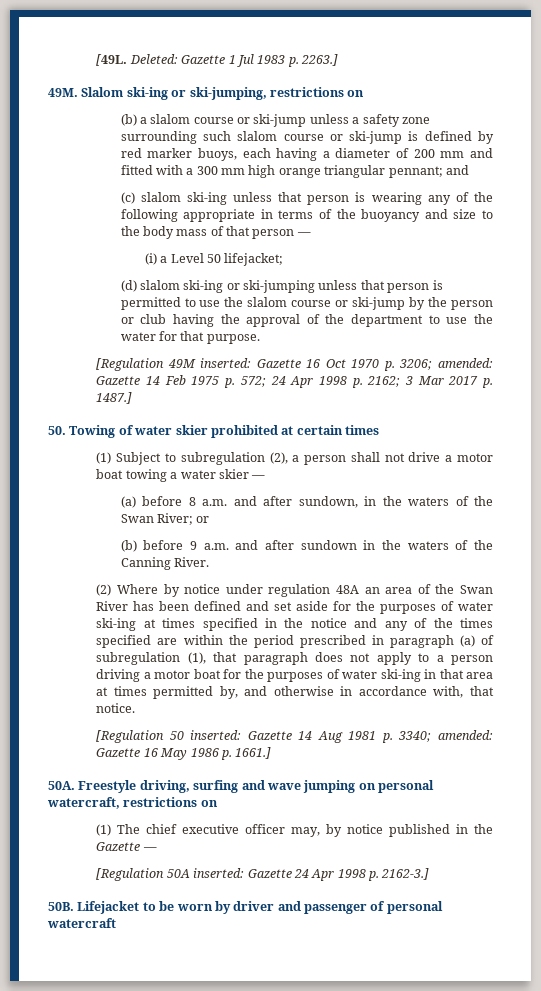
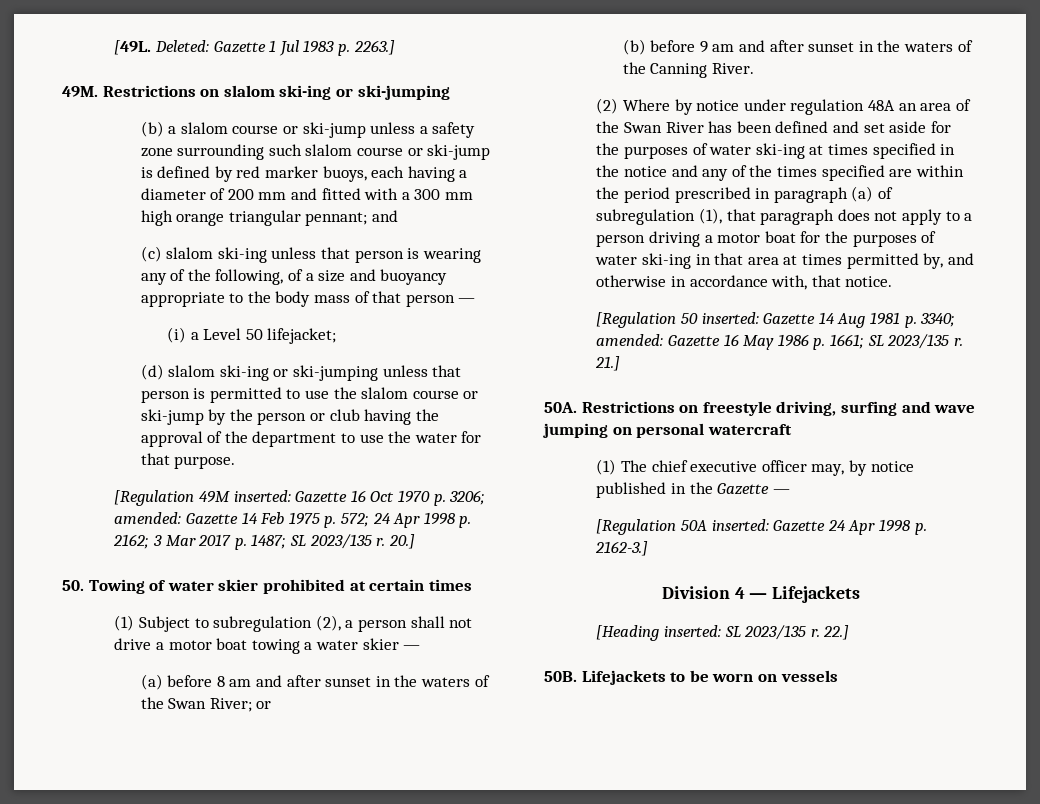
- Slalom ski-ing or ski-jumping, restrictions on
+ Restrictions on slalom ski-ing or ski-jumping
- (c) slalom ski-ing unless that person is wearing any of the following appropriate in terms of the buoyancy and size to the body mass of that person —
+ (c) slalom ski-ing unless that person is wearing any of the following, of a size and buoyancy appropriate to the body mass of that person —
- [Regulation 49M inserted: Gazette 16 Oct 1970 p. 3206; amended: Gazette 14 Feb 1975 p. 572; 24 Apr 1998 p. 2162; 3 Mar 2017 p. 1487.]
+ [Regulation 49M inserted: Gazette 16 Oct 1970 p. 3206; amended: Gazette 14 Feb 1975 p. 572; 24 Apr 1998 p. 2162; 3 Mar 2017 p. 1487; SL 2023/135 r. 20.]
- (a) before 8 a.m. and after sundown, in the waters of the Swan River; or
+ (a) before 8 am and after sunset in the waters of the Swan River; or
- (b) before 9 a.m. and after sundown in the waters of the Canning River.
+ (b) before 9 am and after sunset in the waters of the Canning River.
- [Regulation 50 inserted: Gazette 14 Aug 1981 p. 3340; amended: Gazette 16 May 1986 p. 1661.]
- 50A. Freestyle driving, surfing and wave jumping on personal watercraft, restrictions on
+ [Regulation 50 inserted: Gazette 14 Aug 1981 p. 3340; amended: Gazette 16 May 1986 p. 1661; SL 2023/135 r. 21.]
+ 50A. Restrictions on freestyle driving, surfing and wave jumping on personal watercraft
+ Division 4 — Lifejackets
+ [Heading inserted: SL 2023/135 r. 22.]
- Lifejacket to be worn by driver and passenger of personal watercraft
+ Lifejackets to be worn on vessels

